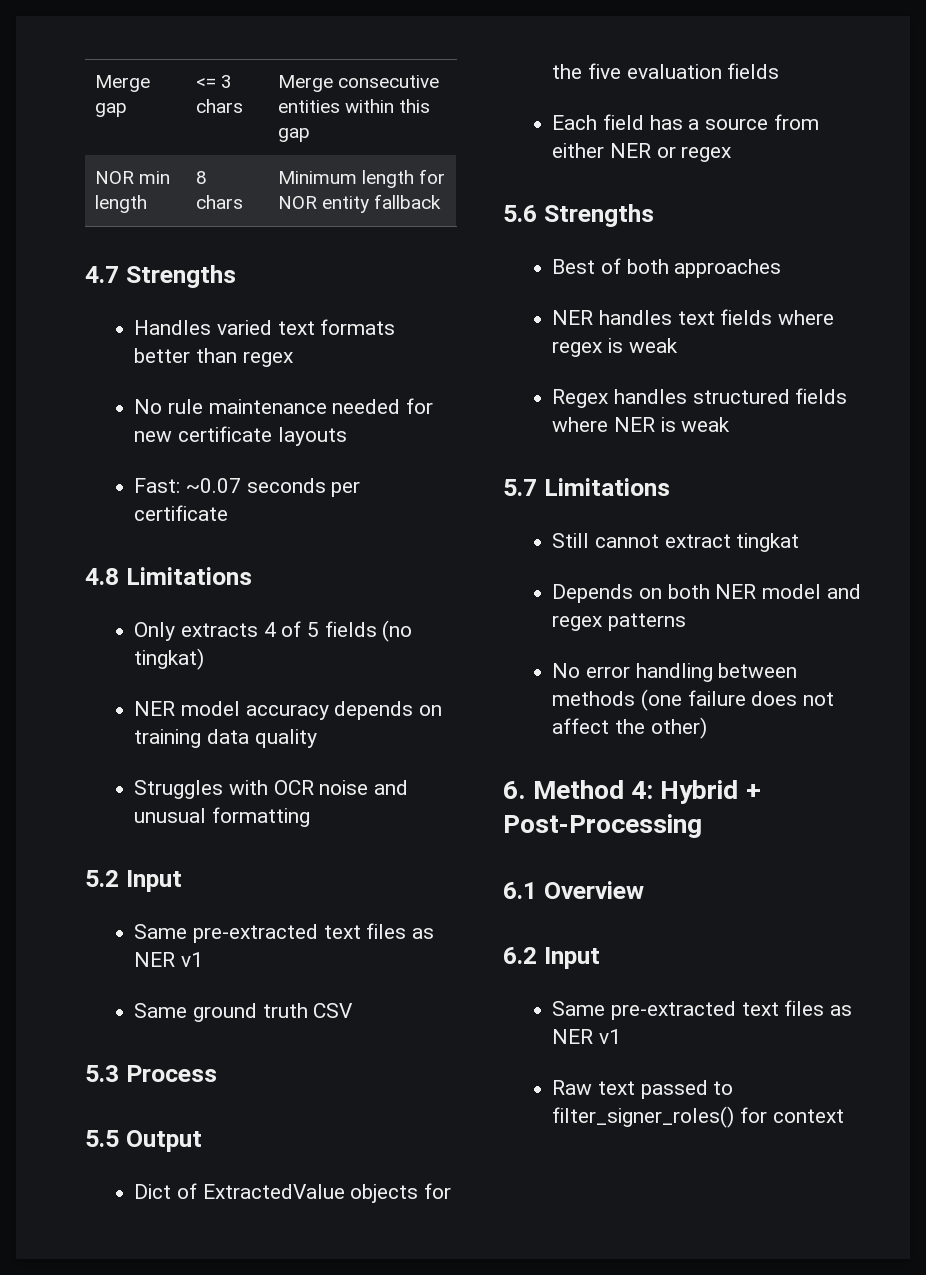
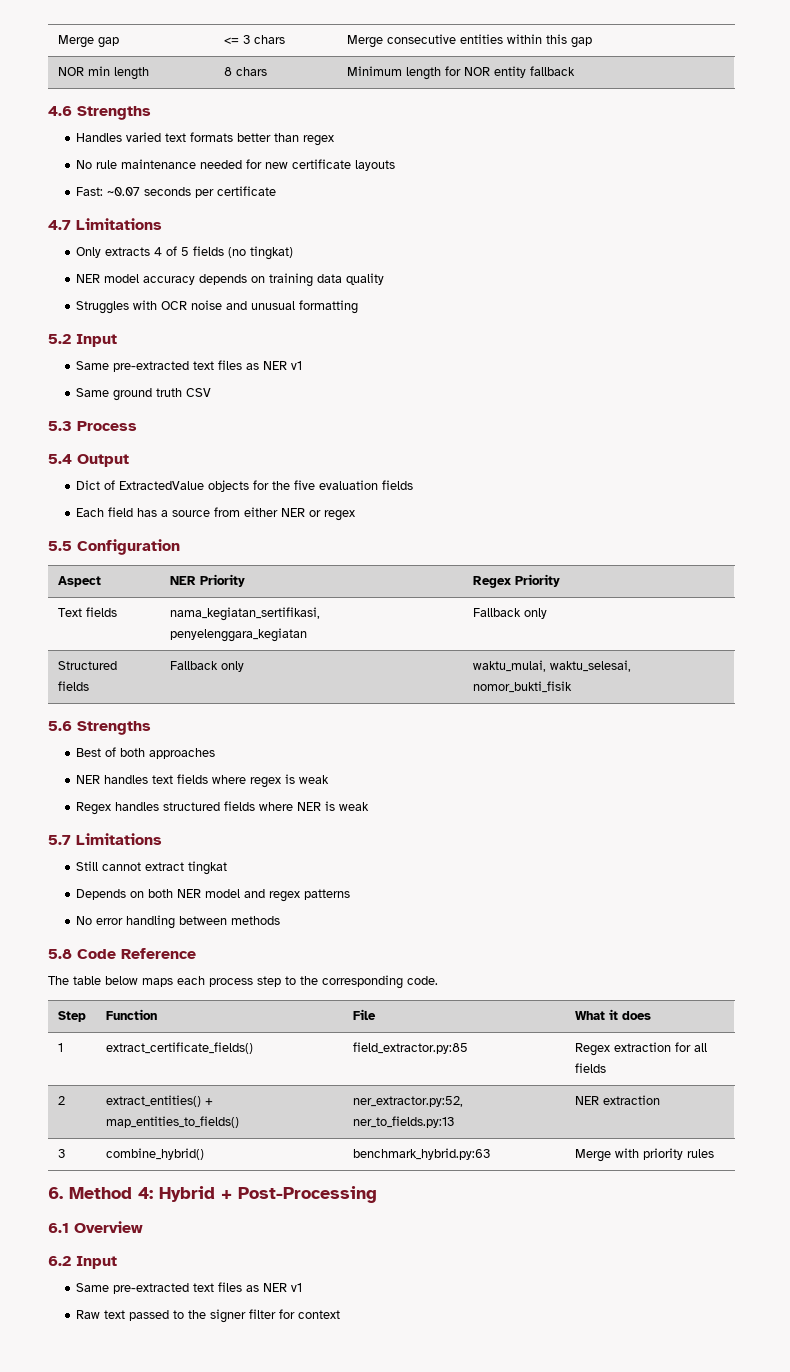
- 4.7 Strengths
+ 4.6 Strengths
- 4.8 Limitations
+ 4.7 Limitations
- 5.5 Output
+ 5.4 Output
+ 5.5 Configuration
+ Aspect | NER Priority | Regex Priority
+ Text fields | nama_kegiatan_sertifikasi, penyelenggara_kegiatan | Fallback only
+ Structured fields | Fallback only | waktu_mulai, waktu_selesai, nomor_bukti_fisik
- No error handling between methods (one failure does not affect the other)
+ No error handling between methods
+ 5.8 Code Reference
+ The table below maps each process step to the corresponding code.
+ Step | Function | File | What it does
+ 1 | extract_certificate_fields() | field_extractor.py:85 | Regex extraction for all fields
+ 2 | extract_entities() + map_entities_to_fields() | ner_extractor.py:52, ner_to_fields.py:13 | NER extraction
+ 3 | combine_hybrid() | benchmark_hybrid.py:63 | Merge with priority rules
- Raw text passed to filter_signer_roles() for context
+ Raw text passed to the signer filter for context

